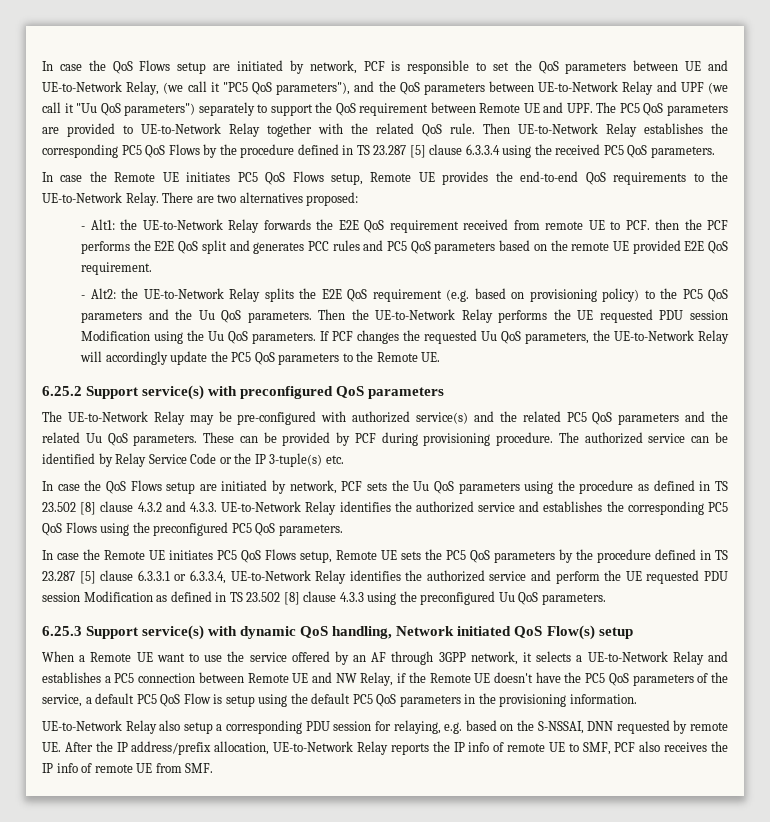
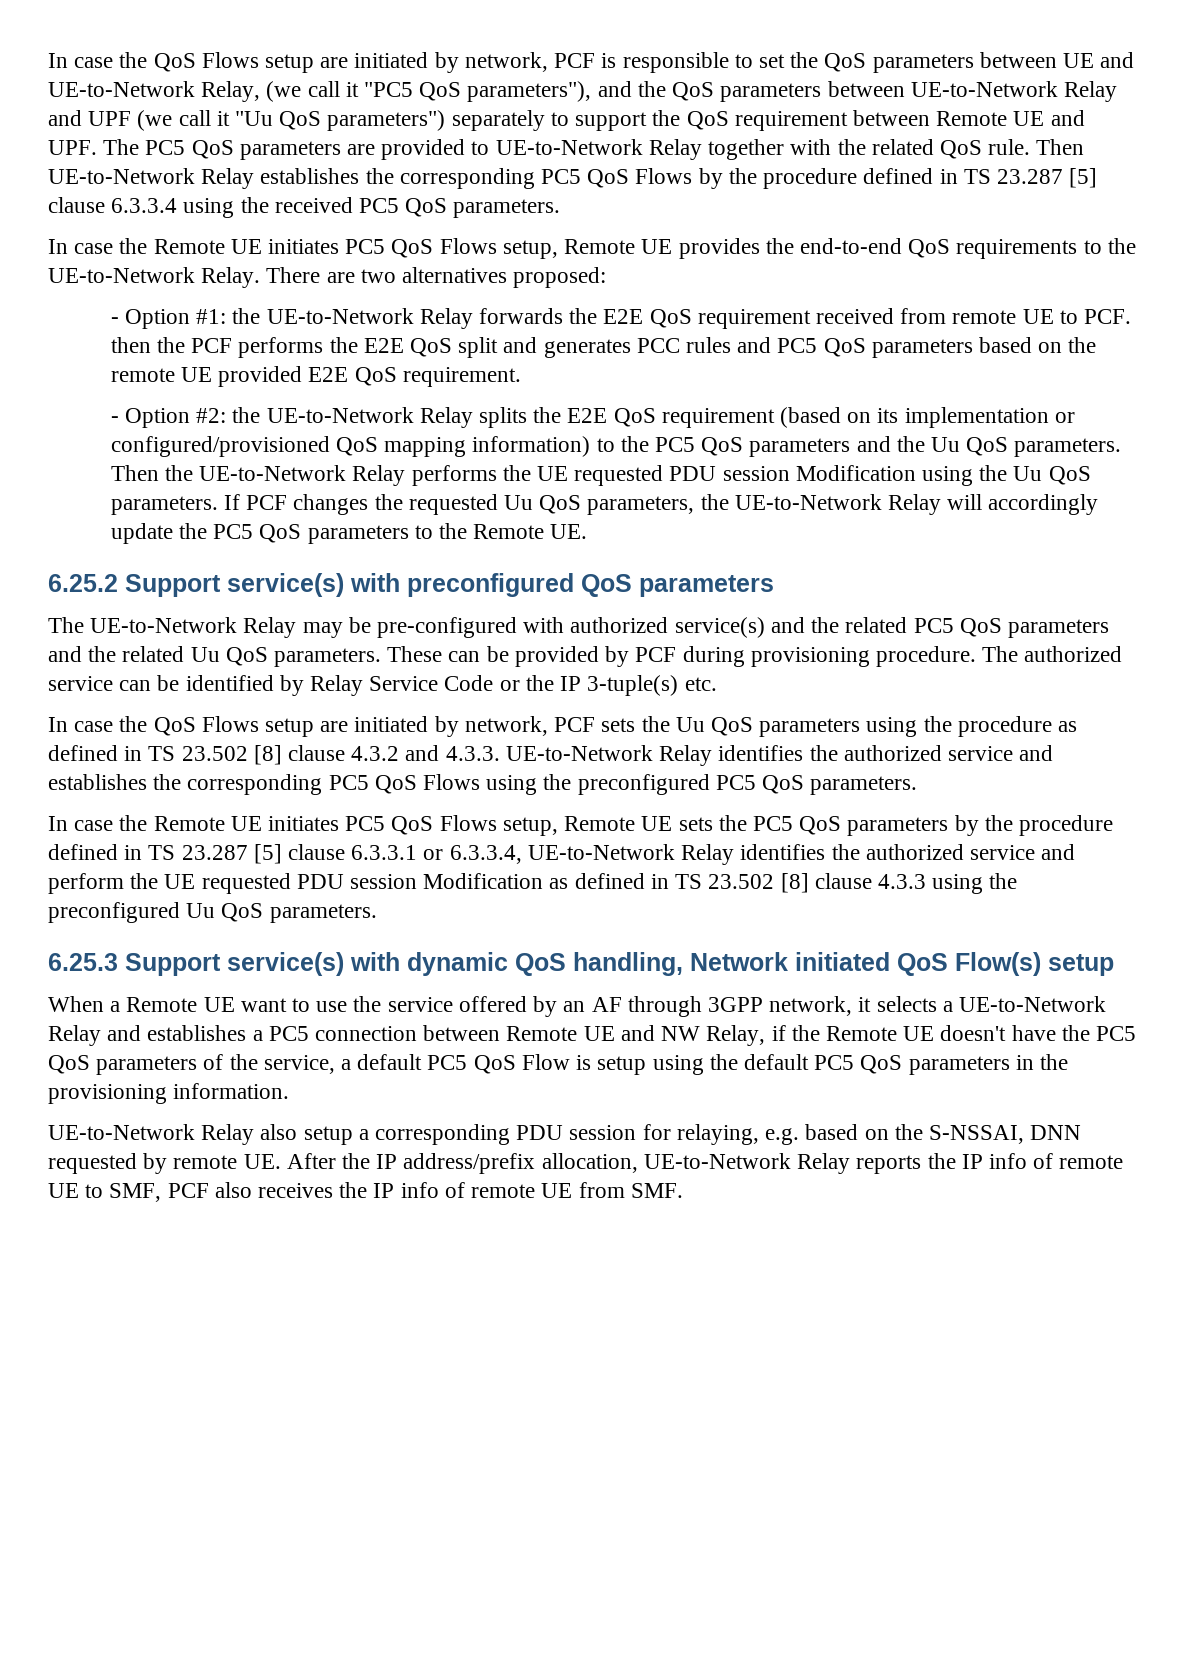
- - Alt1: the UE-to-Network Relay forwards the E2E QoS requirement received from remote UE to PCF. then the PCF performs the E2E QoS split and generates PCC rules and PC5 QoS parameters based on the remote UE provided E2E QoS requirement.
+ - Option #1: the UE-to-Network Relay forwards the E2E QoS requirement received from remote UE to PCF. then the PCF performs the E2E QoS split and generates PCC rules and PC5 QoS parameters based on the remote UE provided E2E QoS requirement.
- - Alt2: the UE-to-Network Relay splits the E2E QoS requirement (e.g. based on provisioning policy) to the PC5 QoS parameters and the Uu QoS parameters.
+ - Option #2: the UE-to-Network Relay splits the E2E QoS requirement (based on its implementation or configured/provisioned QoS mapping information) to the PC5 QoS parameters and the Uu QoS parameters.

